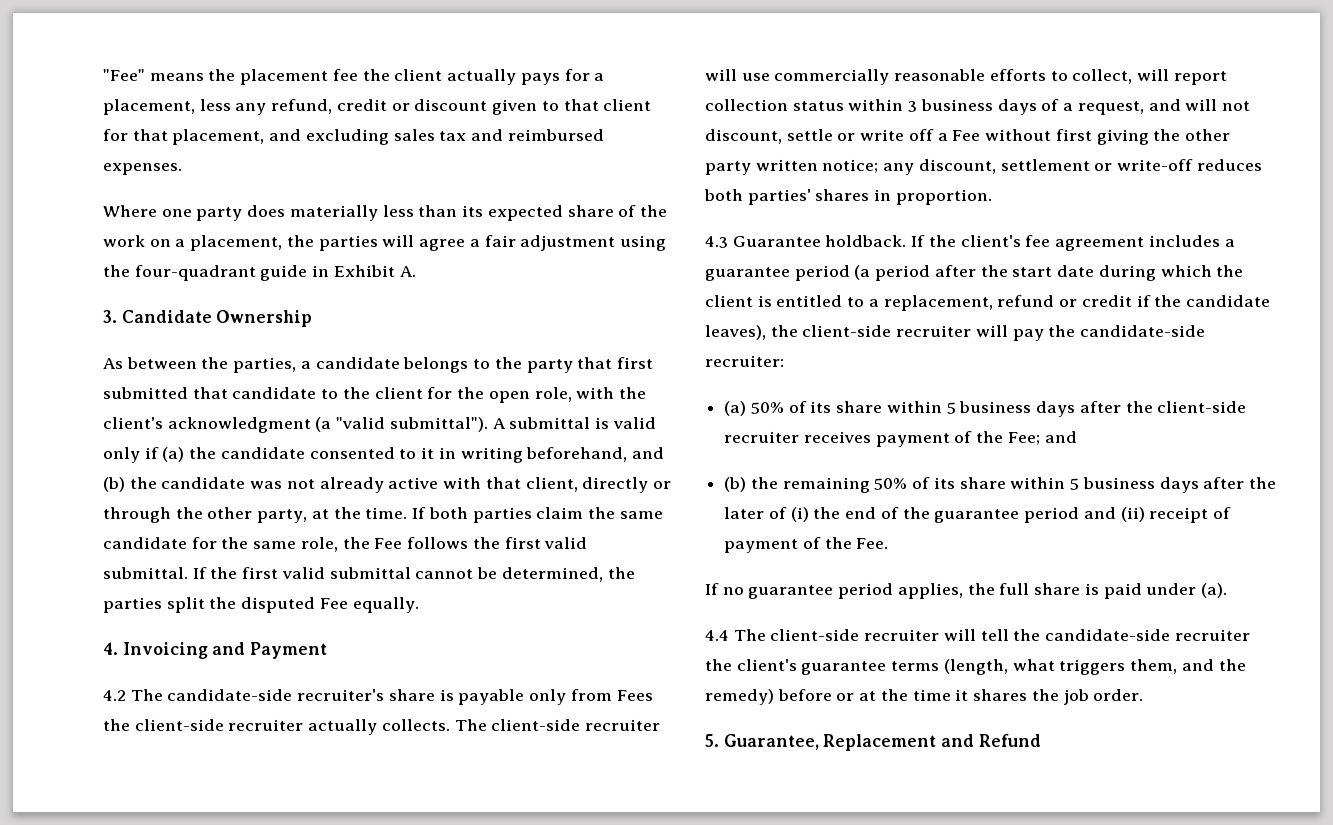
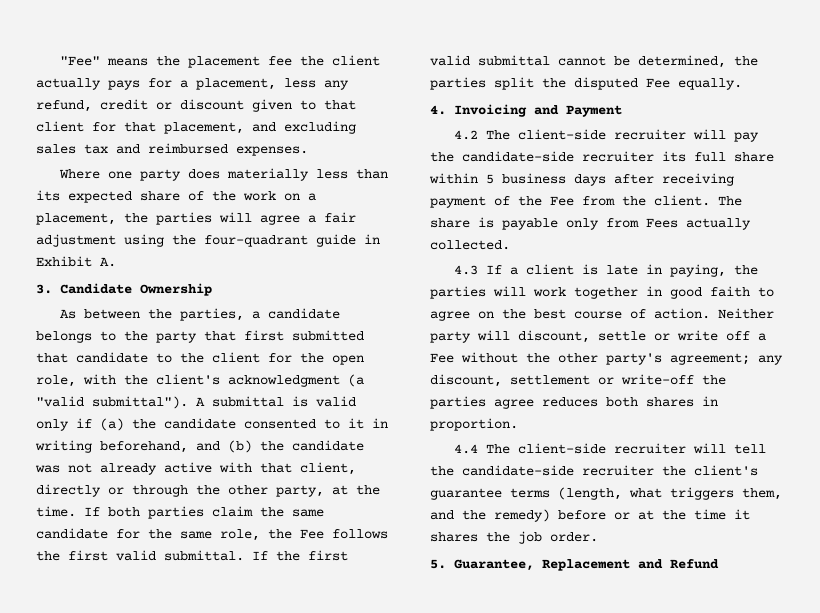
- 4.2 The candidate-side recruiter's share is payable only from Fees the client-side recruiter actually collects. The client-side recruiter will use commercially reasonable efforts to collect, will report collection status within 3 business days of a request, and will not discount, settle or write off a Fee without first giving the other party written notice; any discount, settlement or write-off reduces both parties' shares in proportion.
+ 4.2 The client-side recruiter will pay the candidate-side recruiter its full share within 5 business days after receiving payment of the Fee from the client. The share is payable only from Fees actually collected.
+ 4.3 If a client is late in paying, the parties will work together in good faith to agree on the best course of action. Neither party will discount, settle or write off a Fee without the other party's agreement; any discount, settlement or write-off the parties agree reduces both shares in proportion.
- 4.3 Guarantee holdback. If the client's fee agreement includes a guarantee period (a period after the start date during which the client is entitled to a replacement, refund or credit if the candidate leaves), the client-side recruiter will pay the candidate-side recruiter:
- (a) 50% of its share within 5 business days after the client-side recruiter receives payment of the Fee; and
- (b) the remaining 50% of its share within 5 business days after the later of (i) the end of the guarantee period and (ii) receipt of payment of the Fee.
- If no guarantee period applies, the full share is paid under (a).

